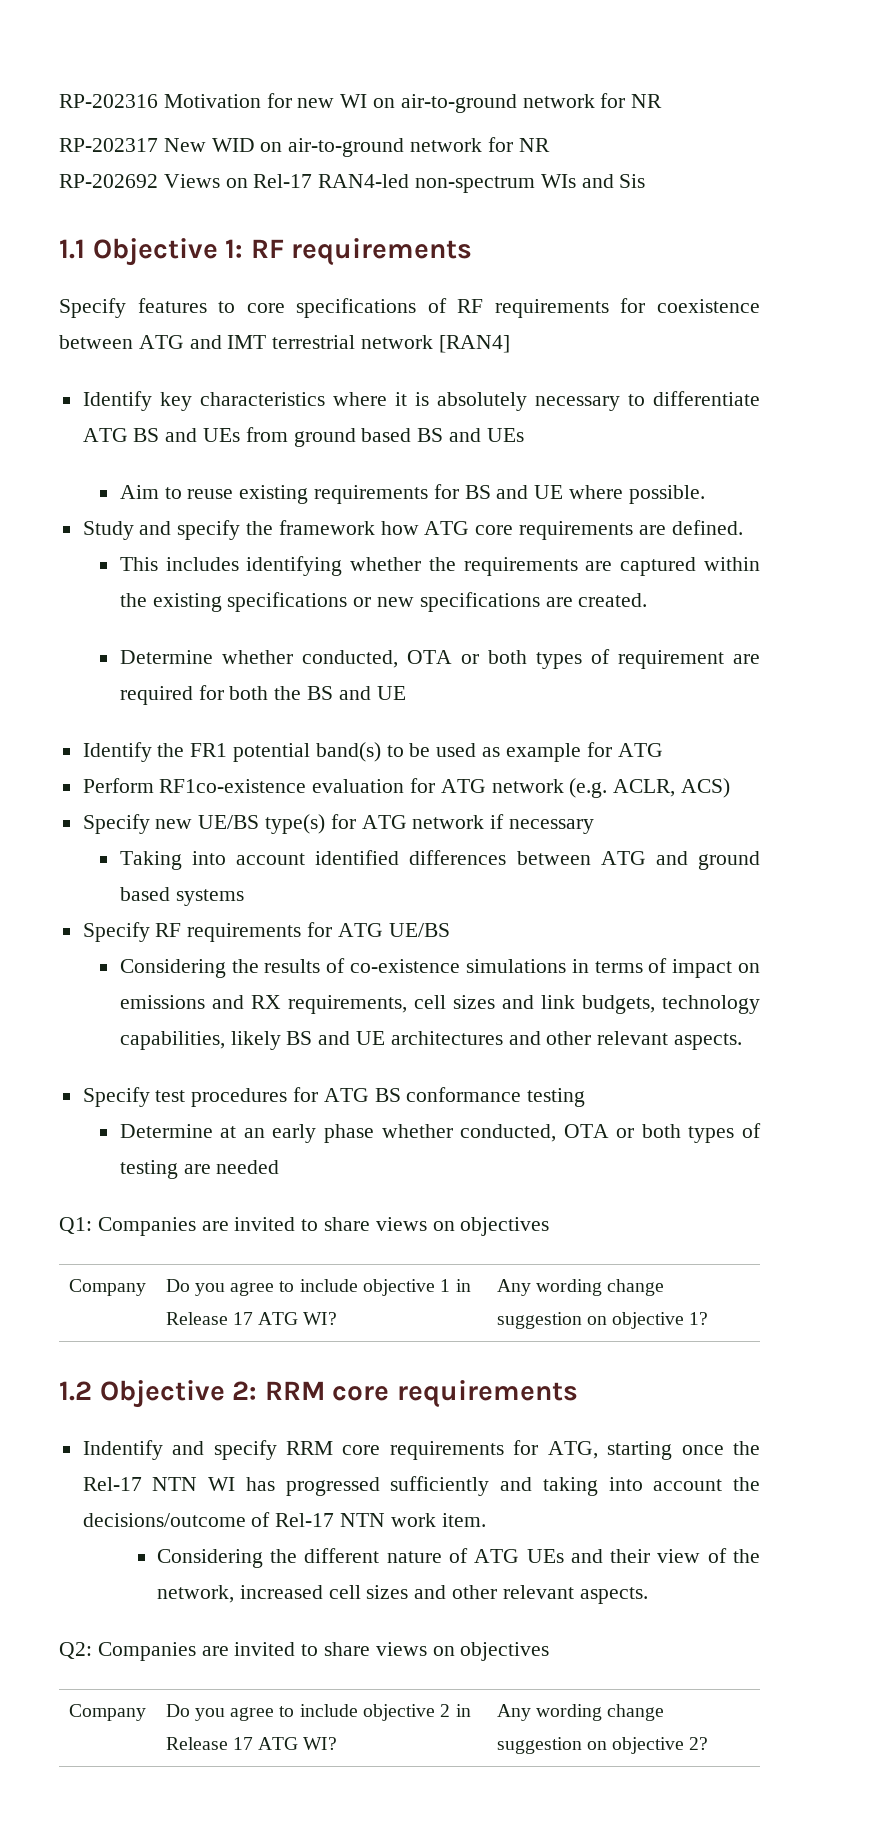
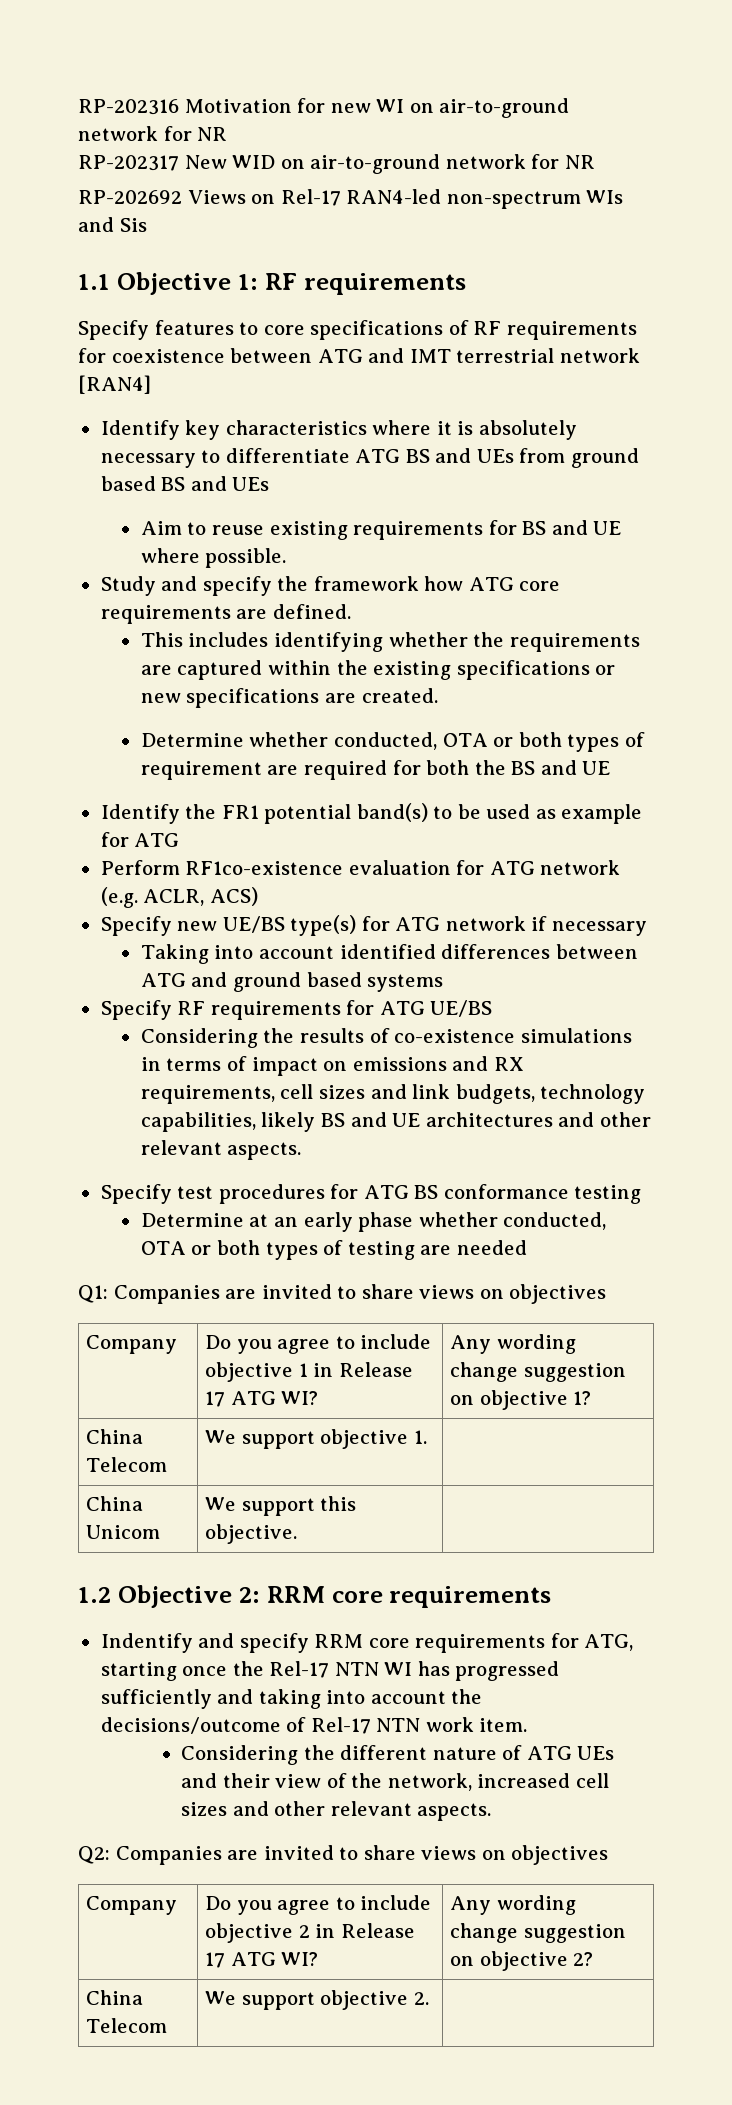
+ China Telecom | We support objective 1. |
+ China Unicom | We support this objective. |
+ China Telecom | We support objective 2. |

